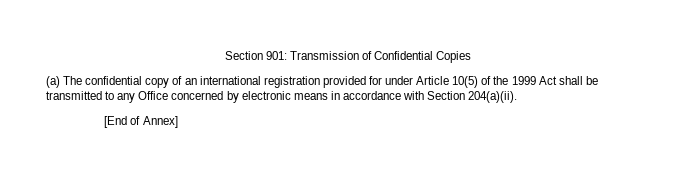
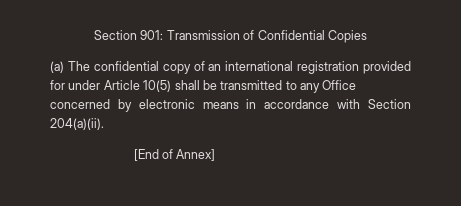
- (a) The confidential copy of an international registration provided for under Article 10(5) of the 1999 Act shall be transmitted to any Office concerned by electronic means in accordance with Section 204(a)(ii).
+ (a) The confidential copy of an international registration provided for under Article 10(5) shall be transmitted to any Office concerned by electronic means in accordance with Section 204(a)(ii).

